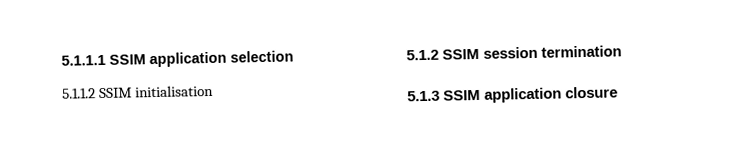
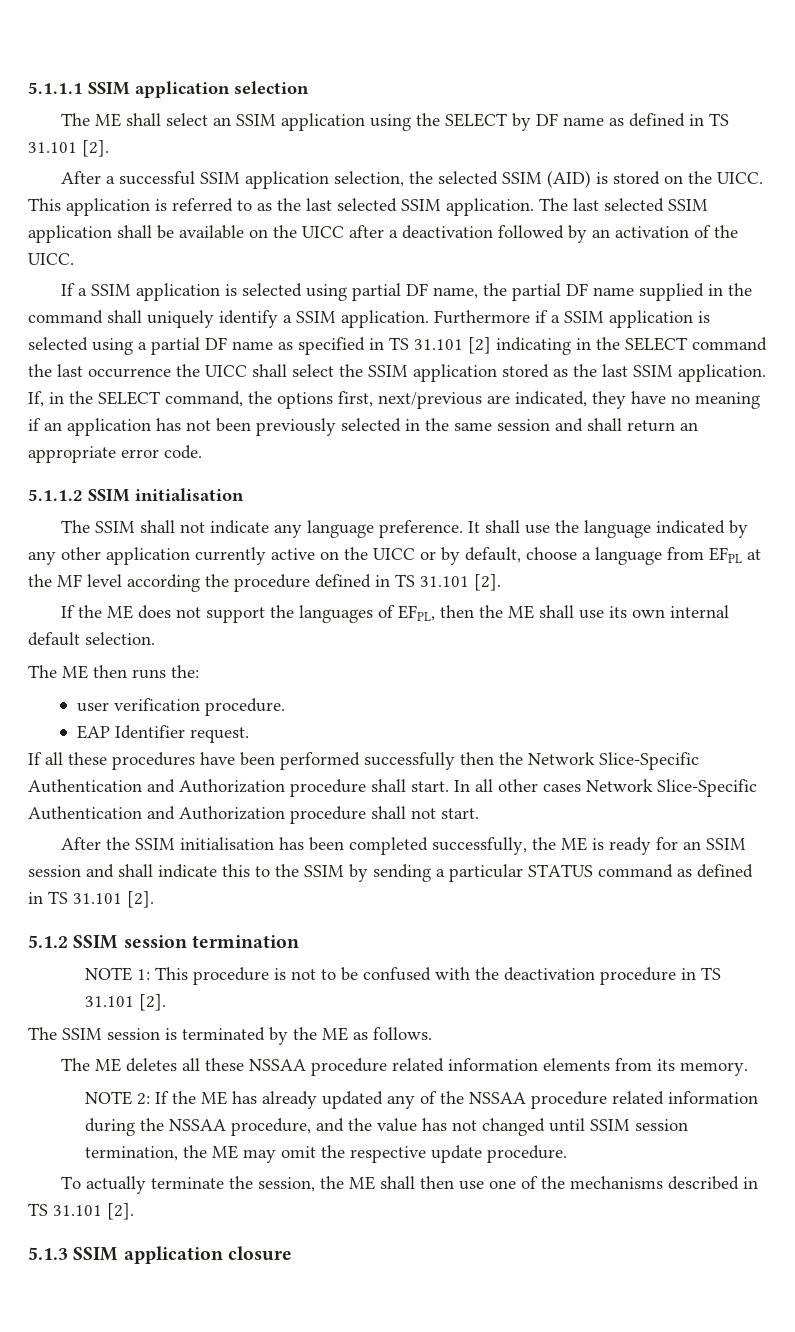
+ The ME shall select an SSIM application using the SELECT by DF name as defined in TS 31.101 [2].
+ After a successful SSIM application selection, the selected SSIM (AID) is stored on the UICC. This application is referred to as the last selected SSIM application. The last selected SSIM application shall be available on the UICC after a deactivation followed by an activation of the UICC.
+ If a SSIM application is selected using partial DF name, the partial DF name supplied in the command shall uniquely identify a SSIM application. Furthermore if a SSIM application is selected using a partial DF name as specified in TS 31.101 [2] indicating in the SELECT command the last occurrence the UICC shall select the SSIM application stored as the last SSIM application. If, in the SELECT command, the options first, next/previous are indicated, they have no meaning if an application has not been previously selected in the same session and shall return an appropriate error code.
  5.1.1.2 SSIM initialisation
+ The SSIM shall not indicate any language preference. It shall use the language indicated by any other application currently active on the UICC or by default, choose a language from EFPL at the MF level according the procedure defined in TS 31.101 [2].
+ If the ME does not support the languages of EFPL, then the ME shall use its own internal default selection.
+ The ME then runs the:
+ user verification procedure.
+ EAP Identifier request.
+ If all these procedures have been performed successfully then the Network Slice-Specific Authentication and Authorization procedure shall start. In all other cases Network Slice-Specific Authentication and Authorization procedure shall not start.
+ After the SSIM initialisation has been completed successfully, the ME is ready for an SSIM session and shall indicate this to the SSIM by sending a particular STATUS command as defined in TS 31.101 [2].
  5.1.2 SSIM session termination
+ NOTE 1: This procedure is not to be confused with the deactivation procedure in TS 31.101 [2].
+ The SSIM session is terminated by the ME as follows.
+ The ME deletes all these NSSAA procedure related information elements from its memory.
+ NOTE 2: If the ME has already updated any of the NSSAA procedure related information during the NSSAA procedure, and the value has not changed until SSIM session termination, the ME may omit the respective update procedure.
+ To actually terminate the session, the ME shall then use one of the mechanisms described in TS 31.101 [2].

